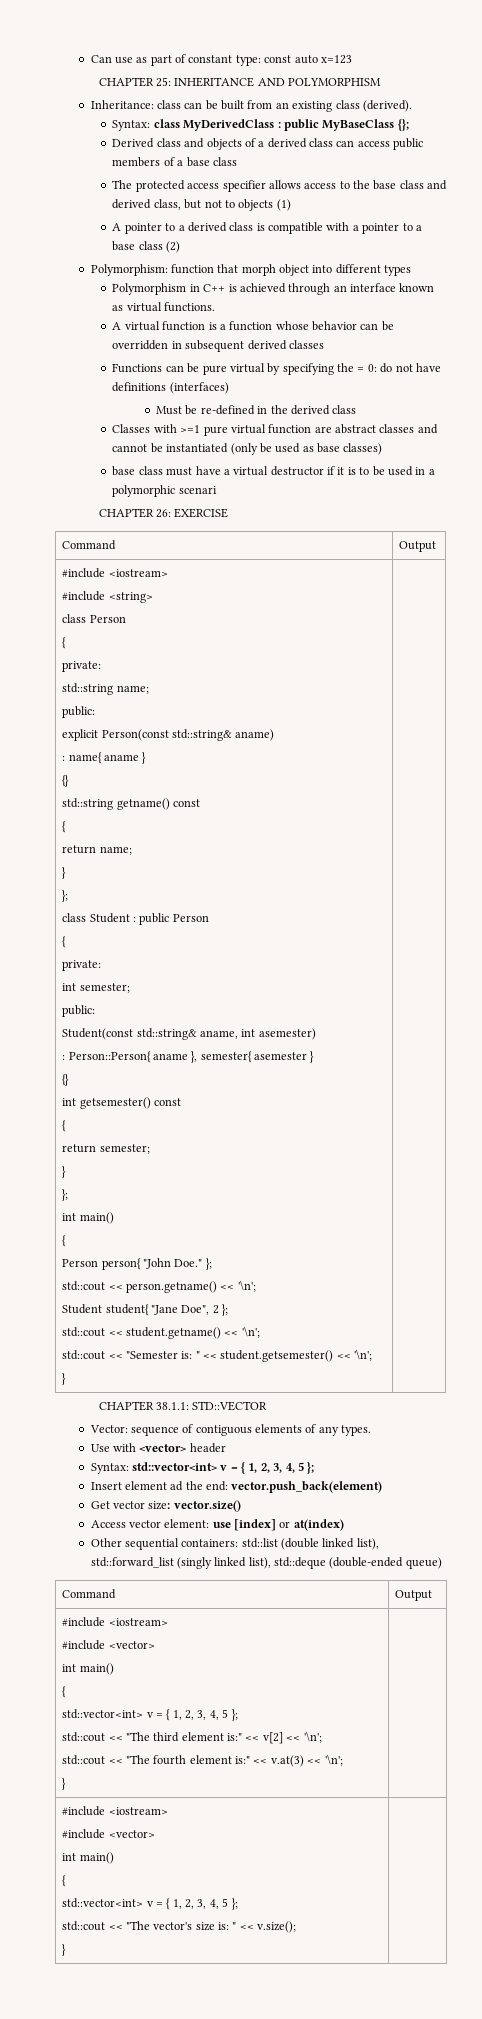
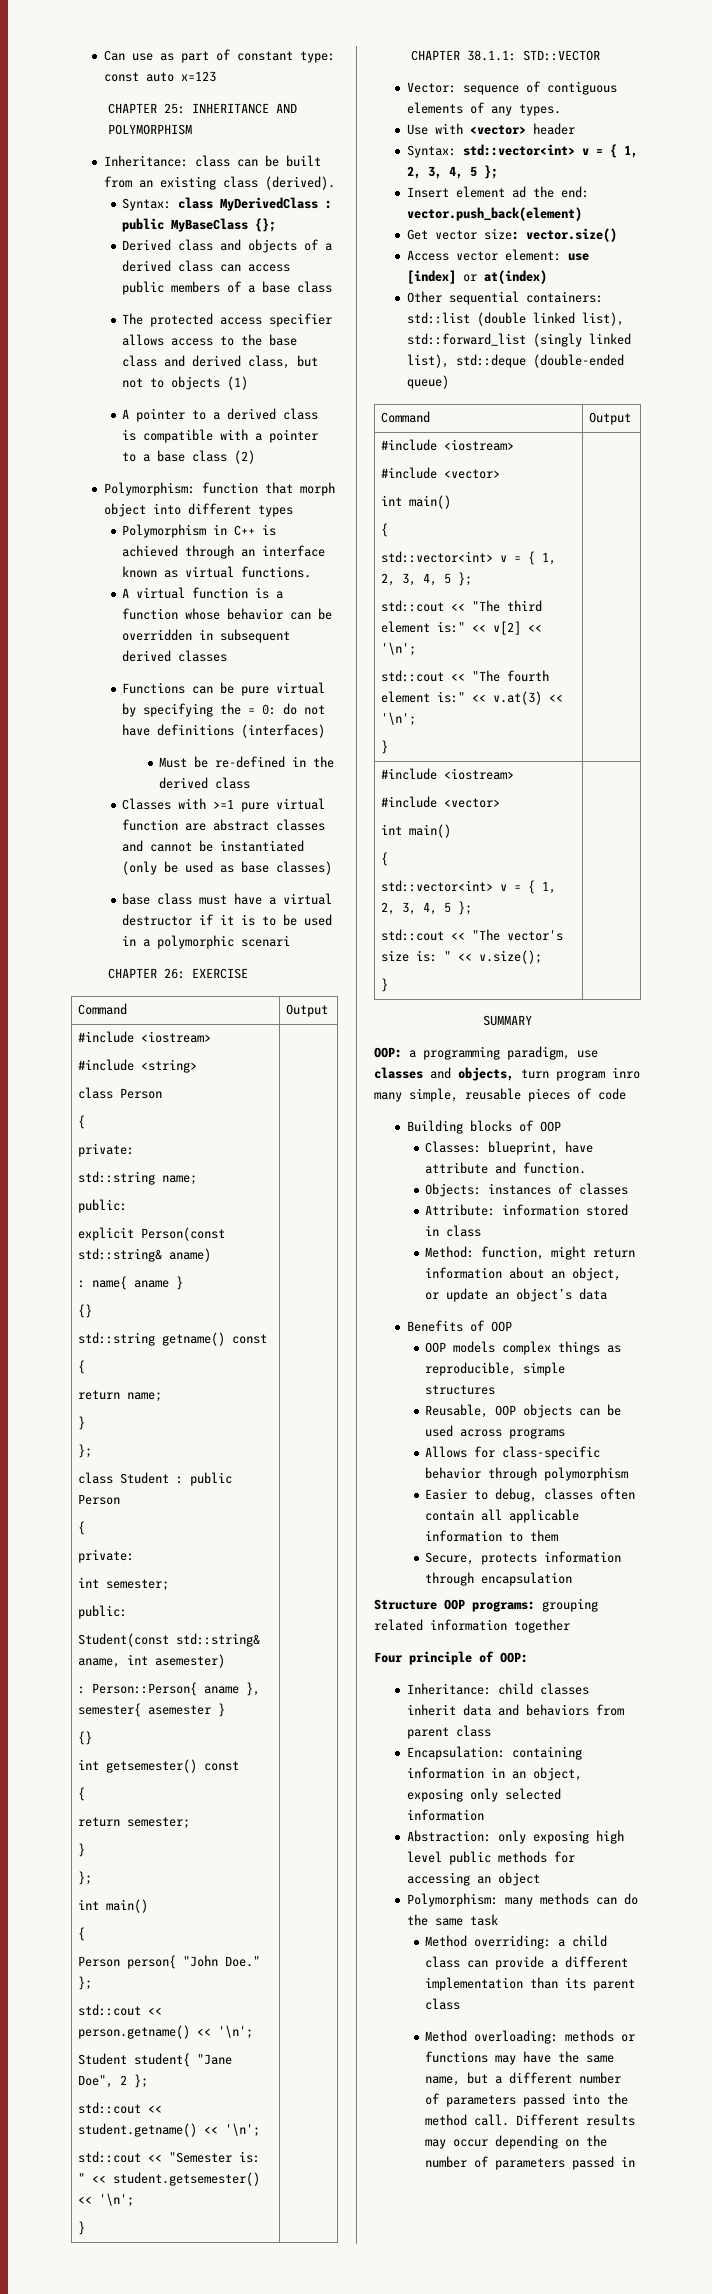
+ SUMMARY
+ OOP: a programming paradigm, use classes and objects, turn program inro many simple, reusable pieces of code
+ Building blocks of OOP
+ Classes: blueprint, have attribute and function.
+ Objects: instances of classes
+ Attribute: information stored in class
+ Method: function, might return information about an object, or update an object’s data
+ Benefits of OOP
+ OOP models complex things as reproducible, simple structures
+ Reusable, OOP objects can be used across programs
+ Allows for class-specific behavior through polymorphism
+ Easier to debug, classes often contain all applicable information to them
+ Secure, protects information through encapsulation
+ Structure OOP programs: grouping related information together
+ Four principle of OOP:
+ Inheritance: child classes inherit data and behaviors from parent class
+ Encapsulation: containing information in an object, exposing only selected information
+ Abstraction: only exposing high level public methods for accessing an object
+ Polymorphism: many methods can do the same task
+ Method overriding: a child class can provide a different implementation than its parent class
+ Method overloading: methods or functions may have the same name, but a different number of parameters passed into the method call. Different results may occur depending on the number of parameters passed in

